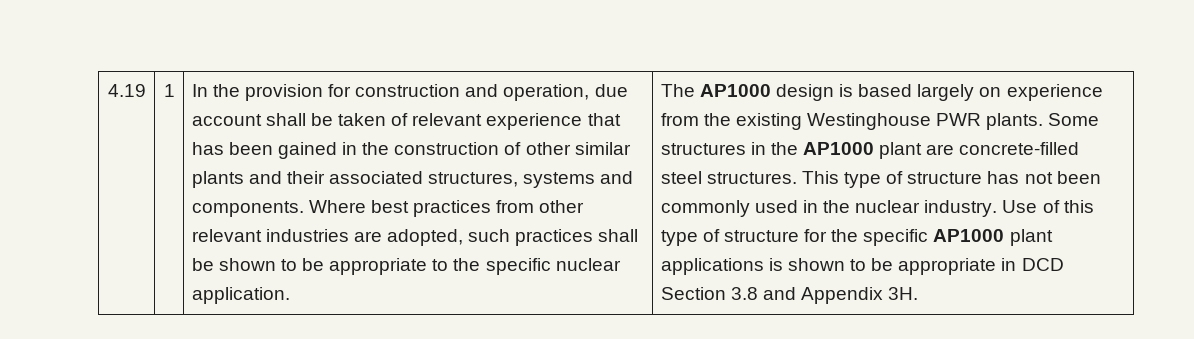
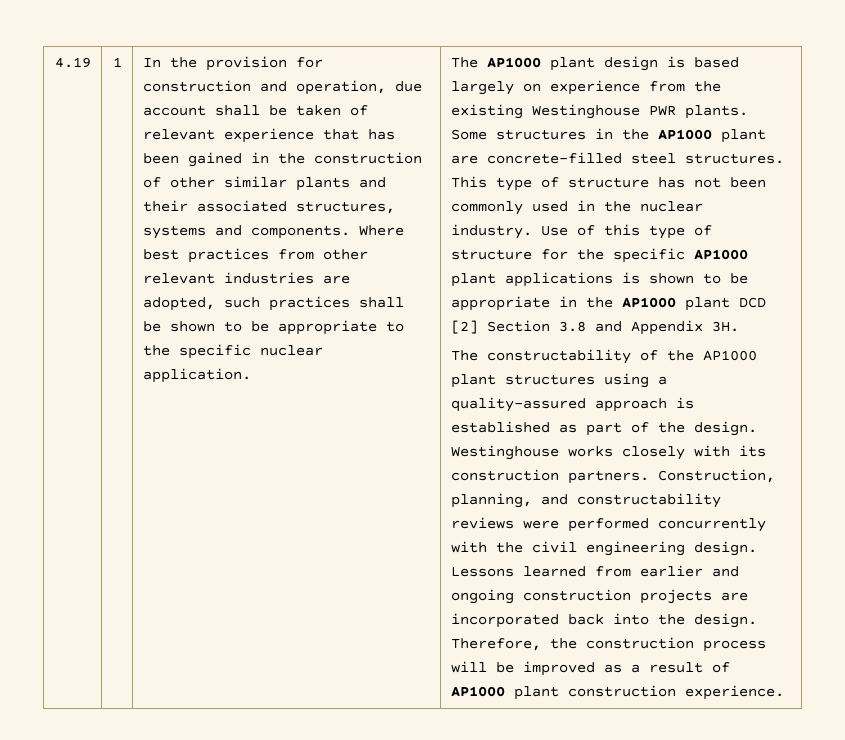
- The AP1000 design is based largely on experience from the existing Westinghouse PWR plants.
+ The AP1000 plant design is based largely on experience from the existing Westinghouse PWR plants.
- Use of this type of structure for the specific AP1000 plant applications is shown to be appropriate in DCD Section 3.8 and Appendix 3H.
+ Use of this type of structure for the specific AP1000 plant applications is shown to be appropriate in the AP1000 plant DCD [2] Section 3.8 and Appendix 3H.
+ The constructability of the AP1000 plant structures using a quality-assured approach is established as part of the design. Westinghouse works closely with its construction partners. Construction, planning, and constructability reviews were performed concurrently with the civil engineering design. Lessons learned from earlier and ongoing construction projects are incorporated back into the design. Therefore, the construction process will be improved as a result of AP1000 plant construction experience.

